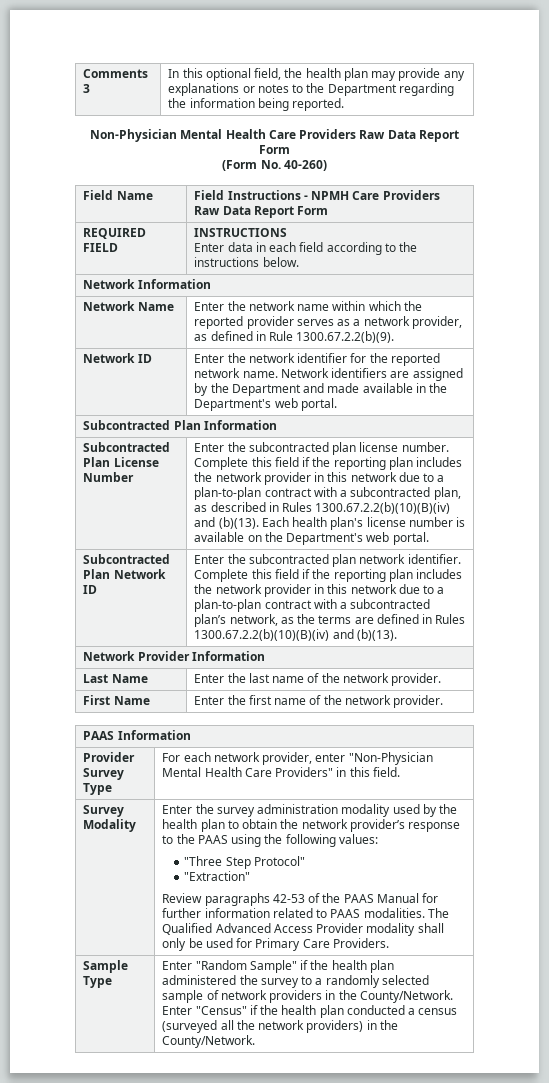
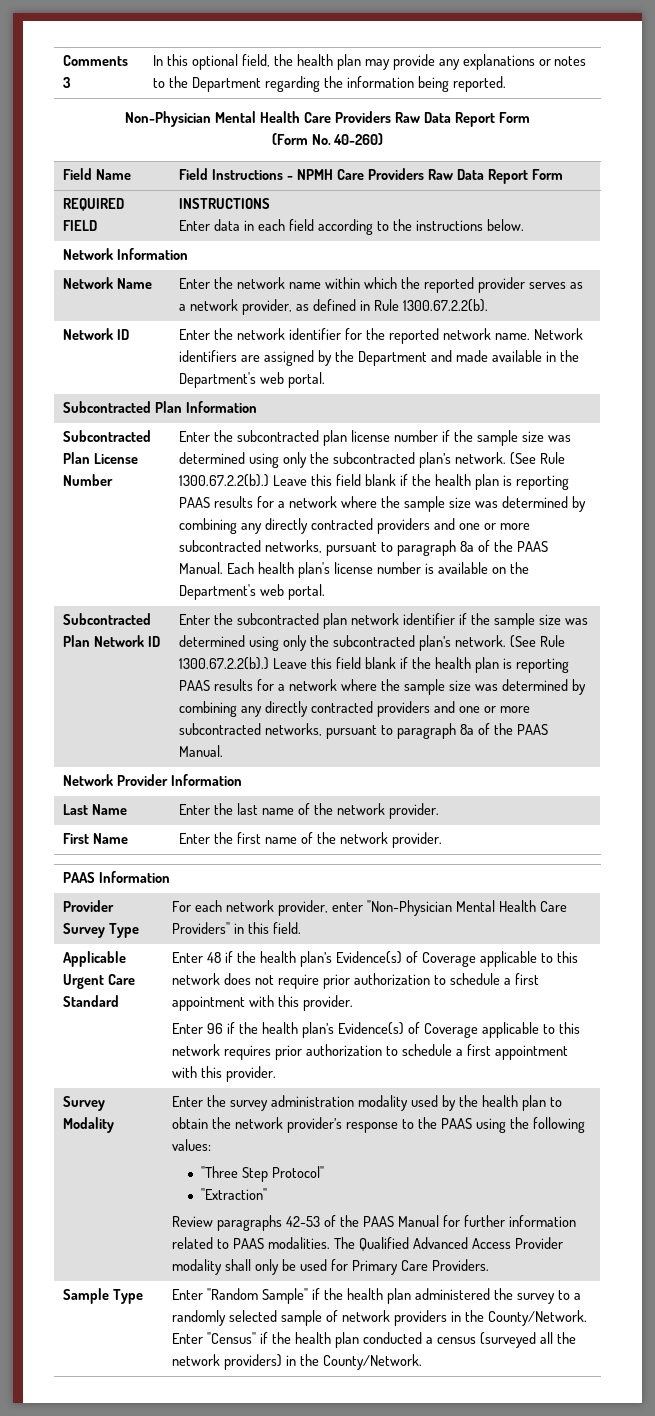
- Network Name | Enter the network name within which the reported provider serves as a network provider, as defined in Rule 1300.67.2.2(b)(9).
+ Network Name | Enter the network name within which the reported provider serves as a network provider, as defined in Rule 1300.67.2.2(b).
- Enter the subcontracted plan license number. Complete this field if the reporting plan includes the network provider in this network due to a plan-to-plan contract with a subcontracted plan, as described in Rules 1300.67.2.2(b)(10)(B)(iv) and (b)(13).
+ Enter the subcontracted plan license number if the sample size was determined using only the subcontracted plan’s network. (See Rule 1300.67.2.2(b).) Leave this field blank if the health plan is reporting PAAS results for a network where the sample size was determined by combining any directly contracted providers and one or more subcontracted networks, pursuant to paragraph 8a of the PAAS Manual.
- Enter the subcontracted plan network identifier. Complete this field if the reporting plan includes the network provider in this network due to a plan-to-plan contract with a subcontracted plan’s network, as the terms are defined in Rules 1300.67.2.2(b)(10)(B)(iv) and (b)(13).
+ Enter the subcontracted plan network identifier if the sample size was determined using only the subcontracted plan’s network. (See Rule 1300.67.2.2(b).) Leave this field blank if the health plan is reporting PAAS results for a network where the sample size was determined by combining any directly contracted providers and one or more subcontracted networks, pursuant to paragraph 8a of the PAAS Manual.
+ Applicable Urgent Care Standard | Enter 48 if the health plan’s Evidence(s) of Coverage applicable to this network does not require prior authorization to schedule a first appointment with this provider.
+ Enter 96 if the health plan’s Evidence(s) of Coverage applicable to this network requires prior authorization to schedule a first appointment with this provider.

